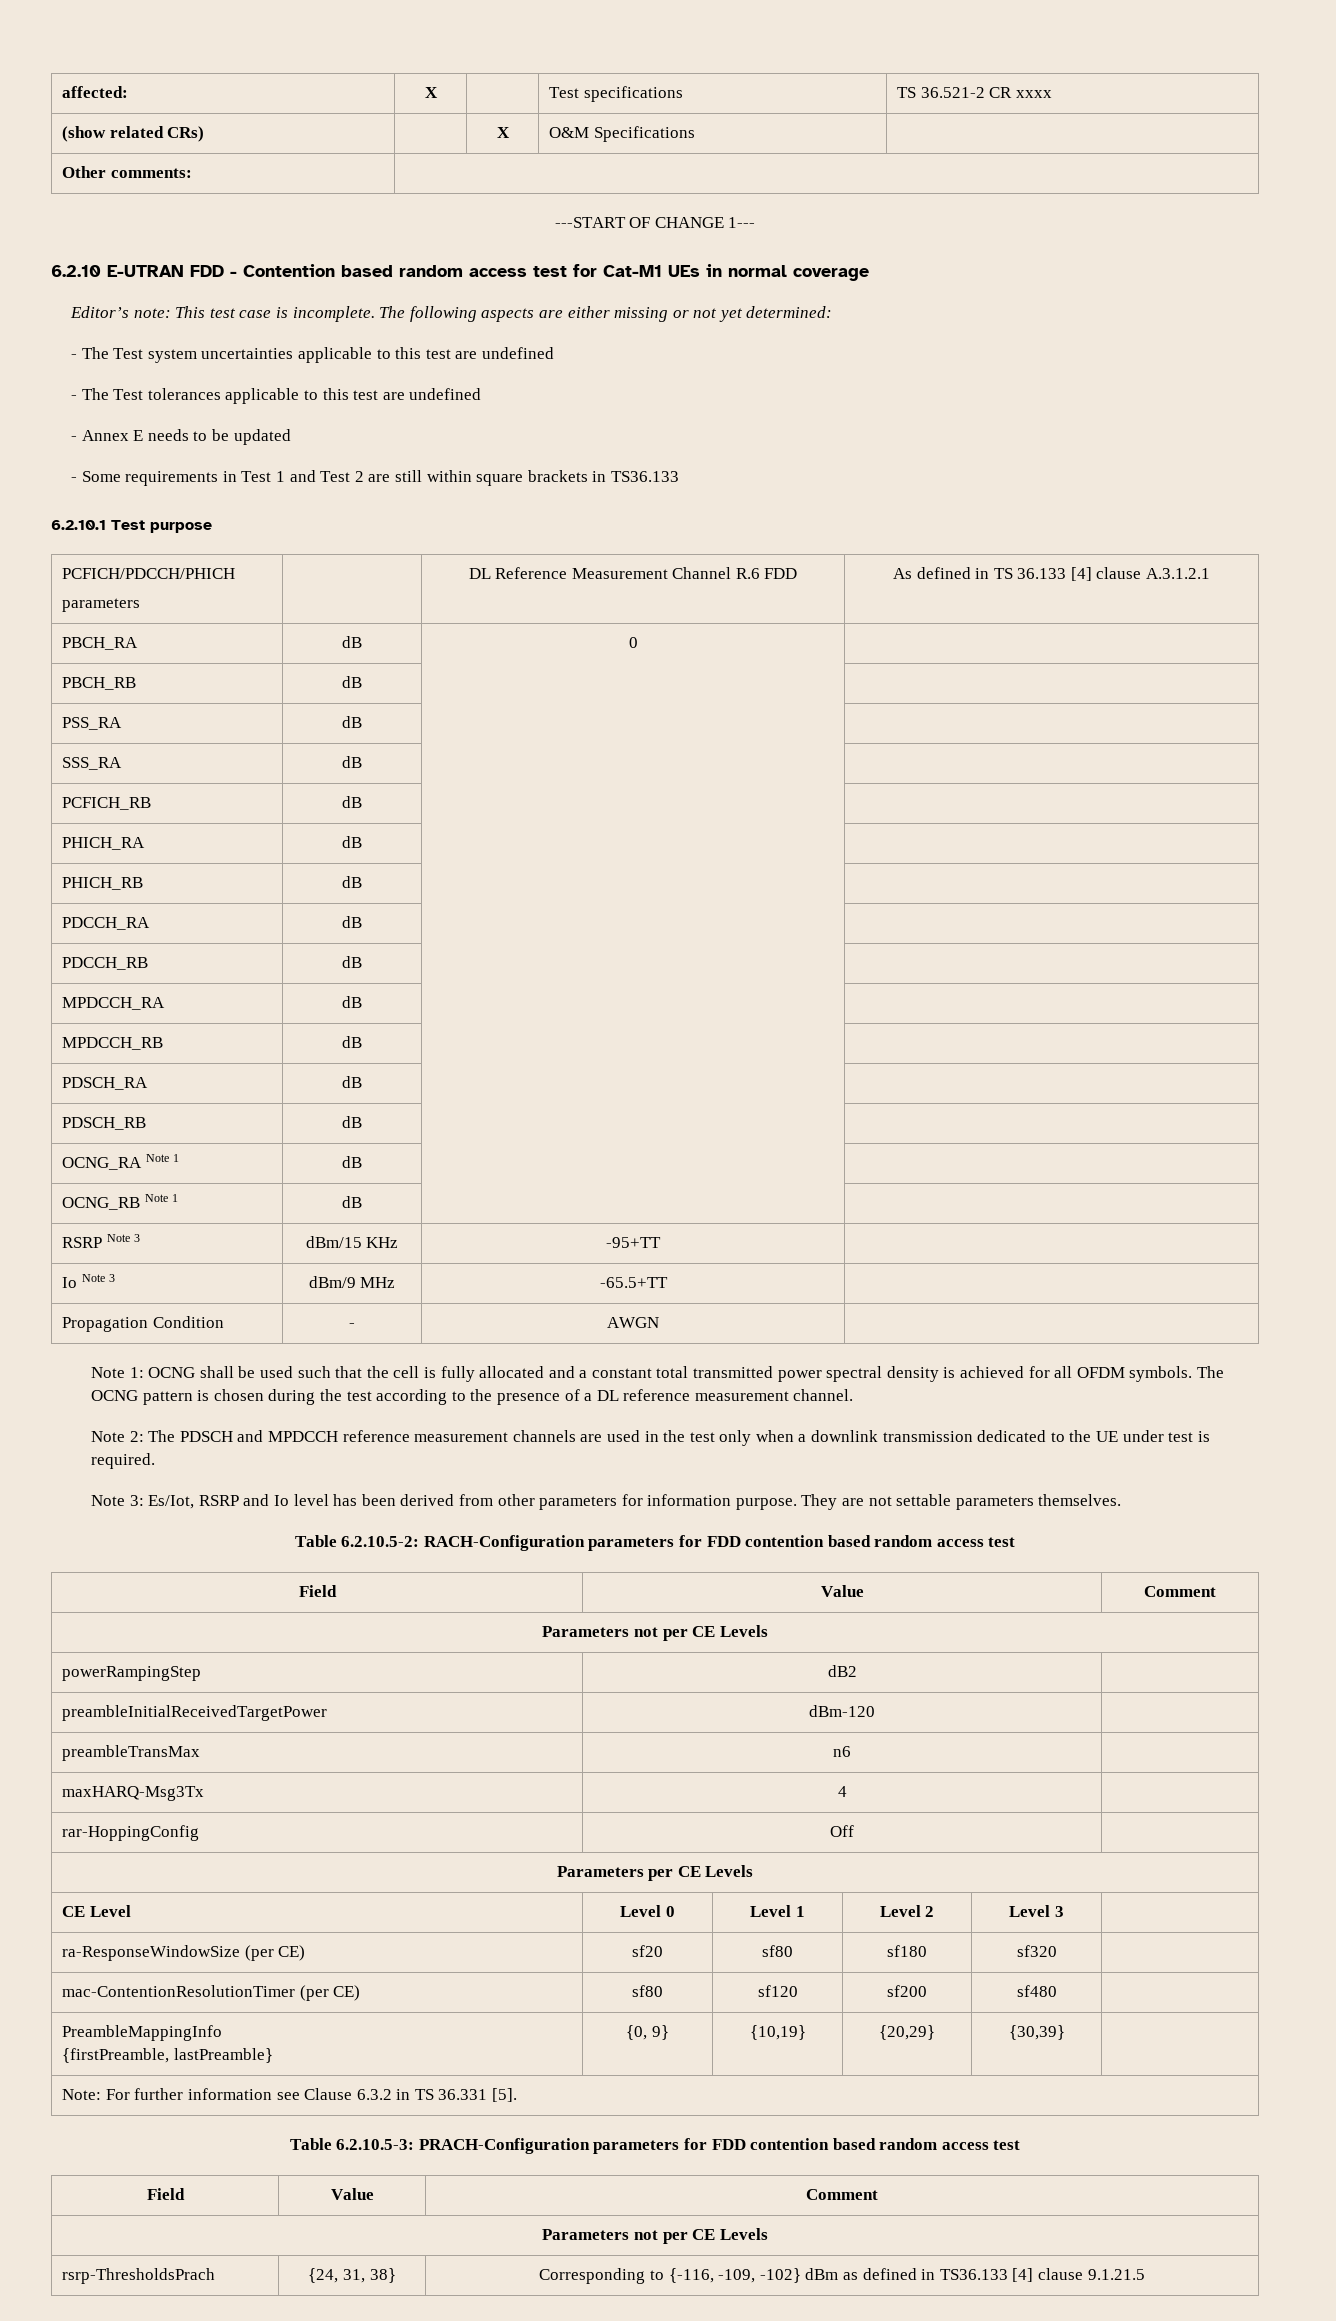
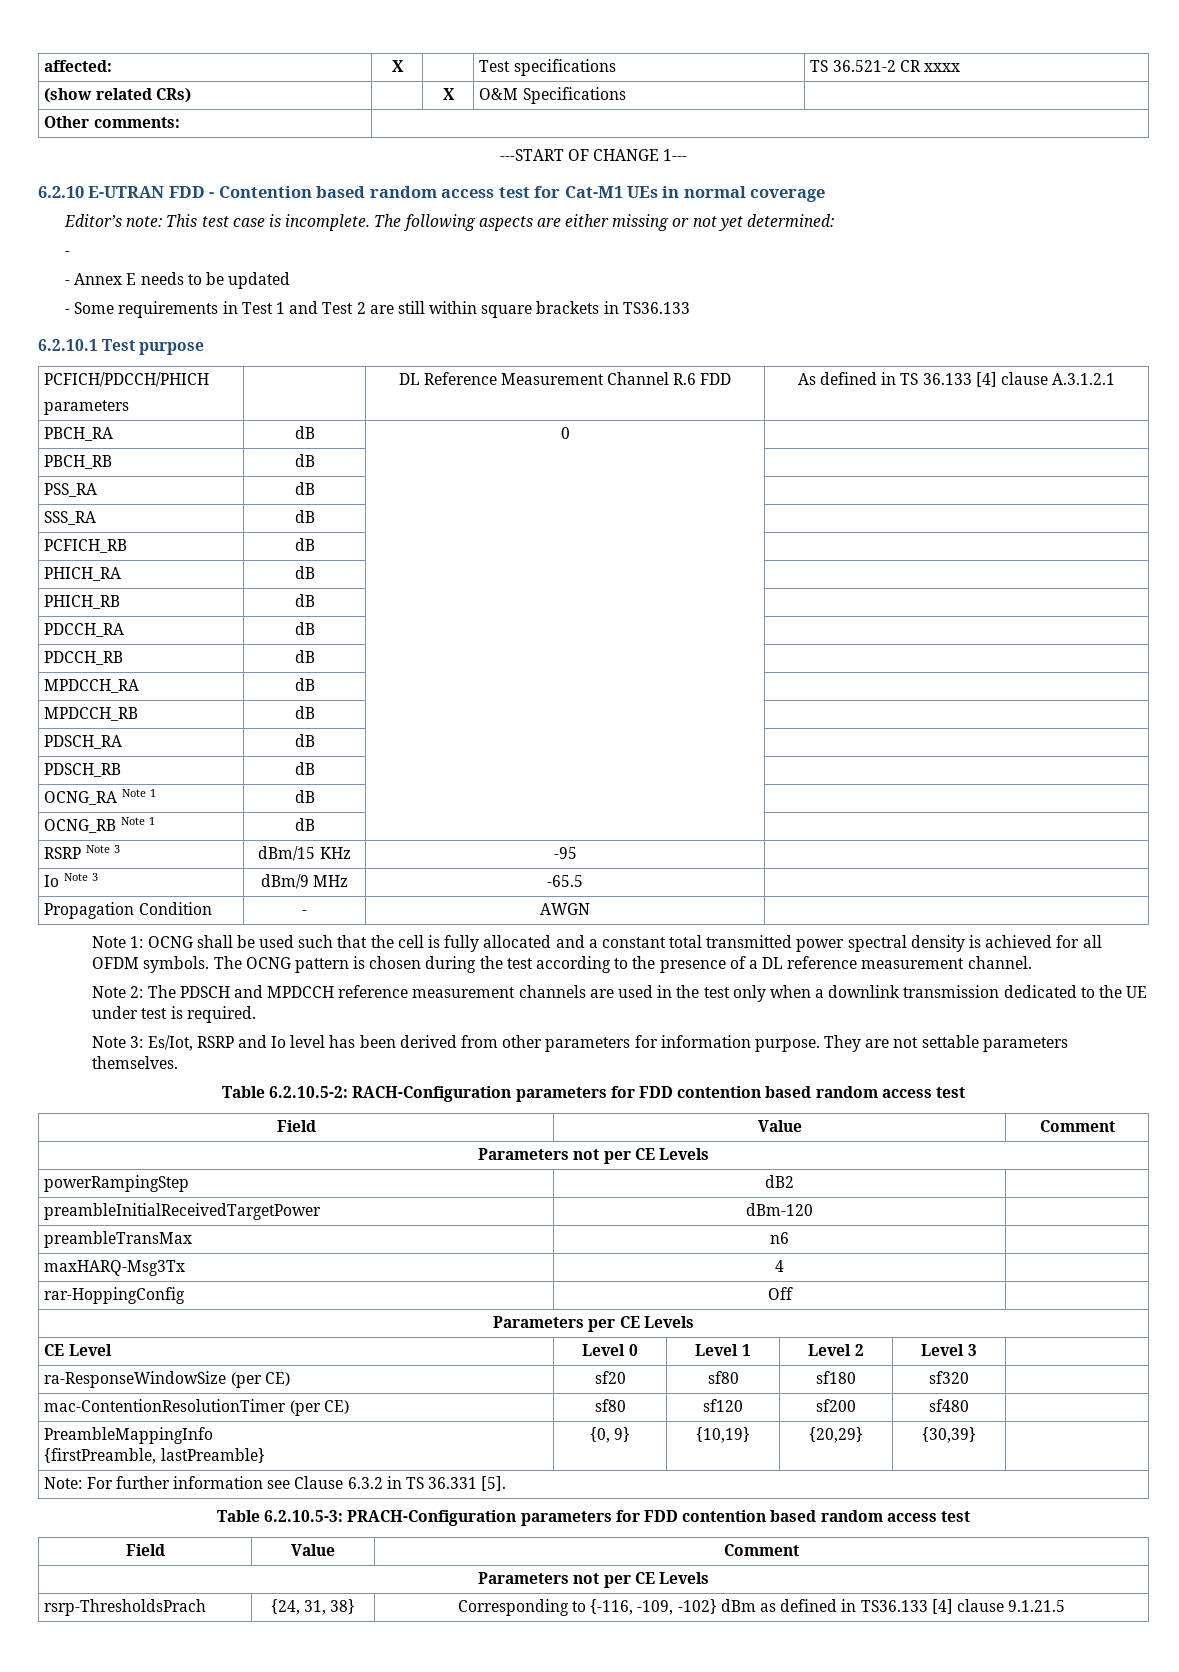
  The following aspects are either missing or not yet determined:
- - The Test system uncertainties applicable to this test are undefined
- - The Test tolerances applicable to this test are undefined
+ -
- RSRP Note 3 | dBm/15 KHz | -95+TT |
+ RSRP Note 3 | dBm/15 KHz | -95 |
- Io Note 3 | dBm/9 MHz | -65.5+TT |
+ Io Note 3 | dBm/9 MHz | -65.5 |

